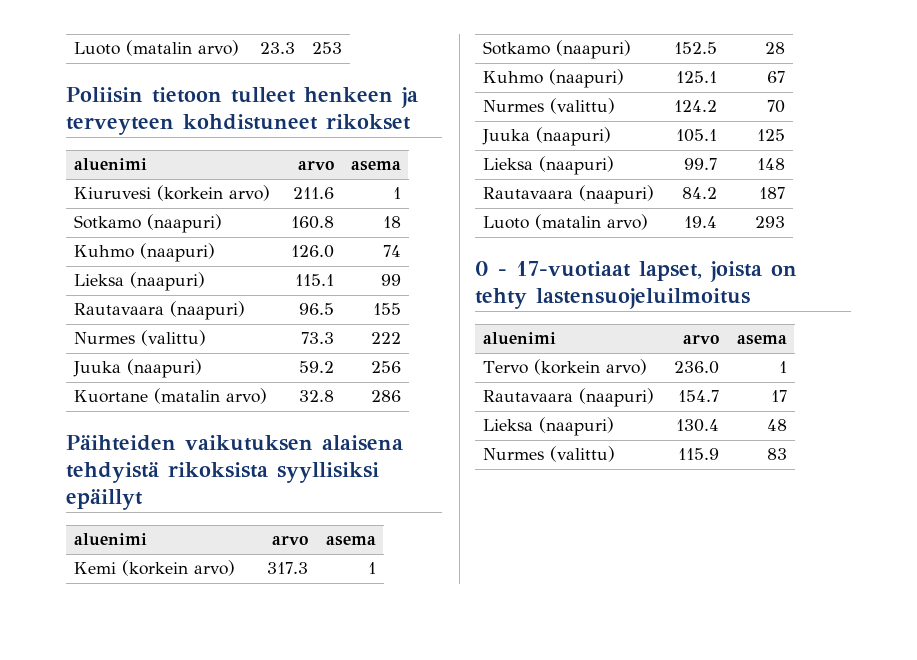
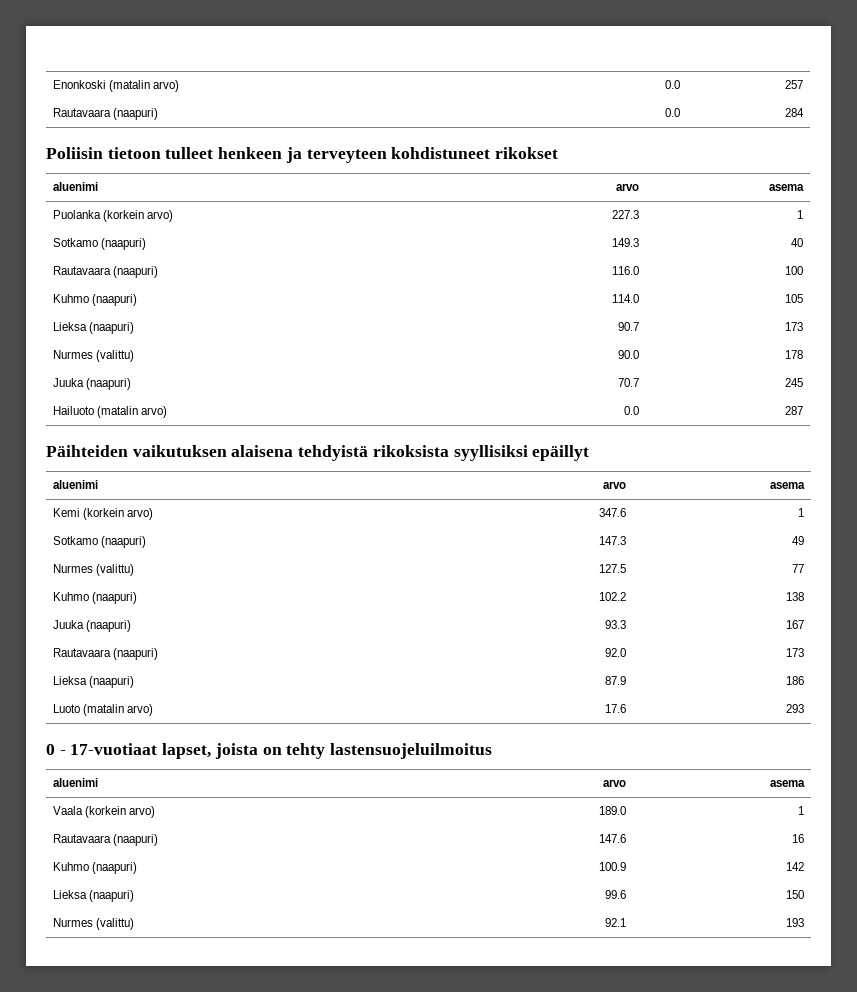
- Luoto (matalin arvo) | 23.3 | 253
+ Enonkoski (matalin arvo) | 0.0 | 257
+ Rautavaara (naapuri) | 0.0 | 284
- Kiuruvesi (korkein arvo) | 211.6 | 1
- Sotkamo (naapuri) | 160.8 | 18
- Kuhmo (naapuri) | 126.0 | 74
- Lieksa (naapuri) | 115.1 | 99
- Rautavaara (naapuri) | 96.5 | 155
- Nurmes (valittu) | 73.3 | 222
- Juuka (naapuri) | 59.2 | 256
- Kuortane (matalin arvo) | 32.8 | 286
+ Puolanka (korkein arvo) | 227.3 | 1
+ Sotkamo (naapuri) | 149.3 | 40
+ Rautavaara (naapuri) | 116.0 | 100
+ Kuhmo (naapuri) | 114.0 | 105
+ Lieksa (naapuri) | 90.7 | 173
+ Nurmes (valittu) | 90.0 | 178
+ Juuka (naapuri) | 70.7 | 245
+ Hailuoto (matalin arvo) | 0.0 | 287
- Kemi (korkein arvo) | 317.3 | 1
- Sotkamo (naapuri) | 152.5 | 28
- Kuhmo (naapuri) | 125.1 | 67
- Nurmes (valittu) | 124.2 | 70
- Juuka (naapuri) | 105.1 | 125
- Lieksa (naapuri) | 99.7 | 148
- Rautavaara (naapuri) | 84.2 | 187
- Luoto (matalin arvo) | 19.4 | 293
+ Kemi (korkein arvo) | 347.6 | 1
+ Sotkamo (naapuri) | 147.3 | 49
+ Nurmes (valittu) | 127.5 | 77
+ Kuhmo (naapuri) | 102.2 | 138
+ Juuka (naapuri) | 93.3 | 167
+ Rautavaara (naapuri) | 92.0 | 173
+ Lieksa (naapuri) | 87.9 | 186
+ Luoto (matalin arvo) | 17.6 | 293
- Tervo (korkein arvo) | 236.0 | 1
+ Vaala (korkein arvo) | 189.0 | 1
- Rautavaara (naapuri) | 154.7 | 17
- Lieksa (naapuri) | 130.4 | 48
- Nurmes (valittu) | 115.9 | 83
+ Rautavaara (naapuri) | 147.6 | 16
+ Kuhmo (naapuri) | 100.9 | 142
+ Lieksa (naapuri) | 99.6 | 150
+ Nurmes (valittu) | 92.1 | 193

